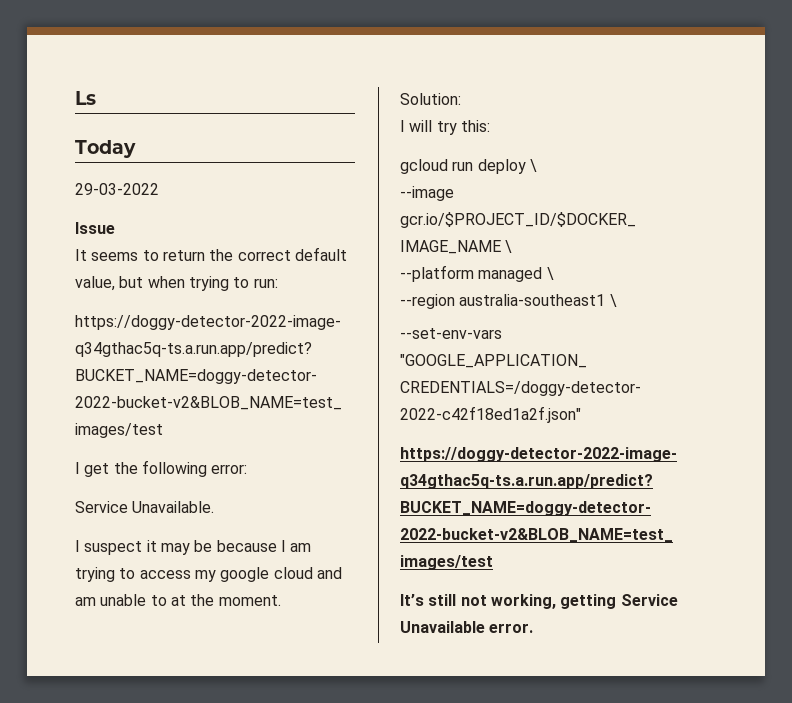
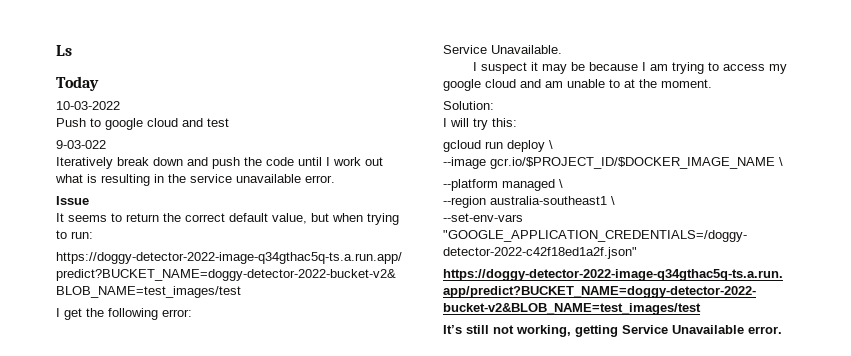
- 29-03-2022
+ 10-03-2022
+ Push to google cloud and test
+ 9-03-022
+ Iteratively break down and push the code until I work out what is resulting in the service unavailable error.

